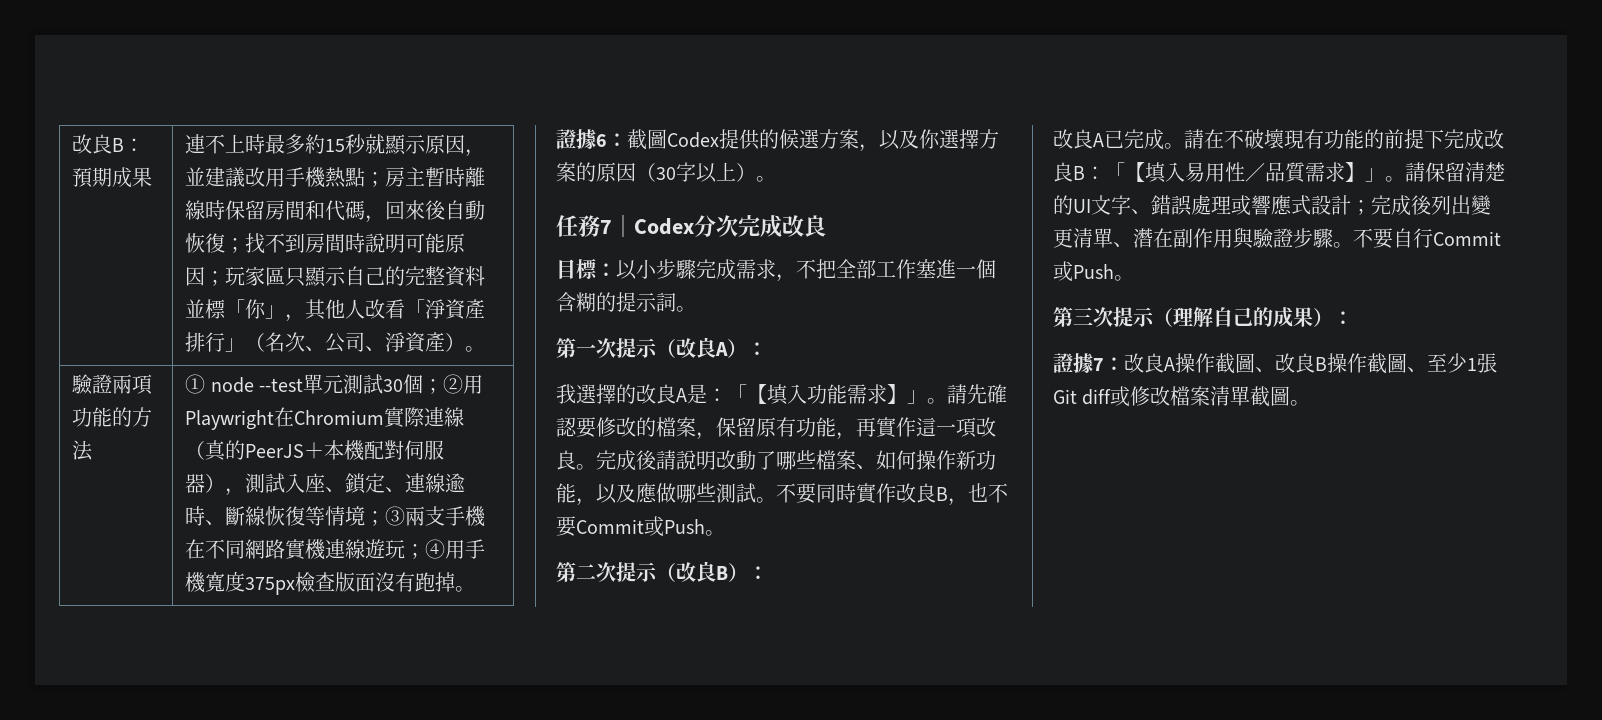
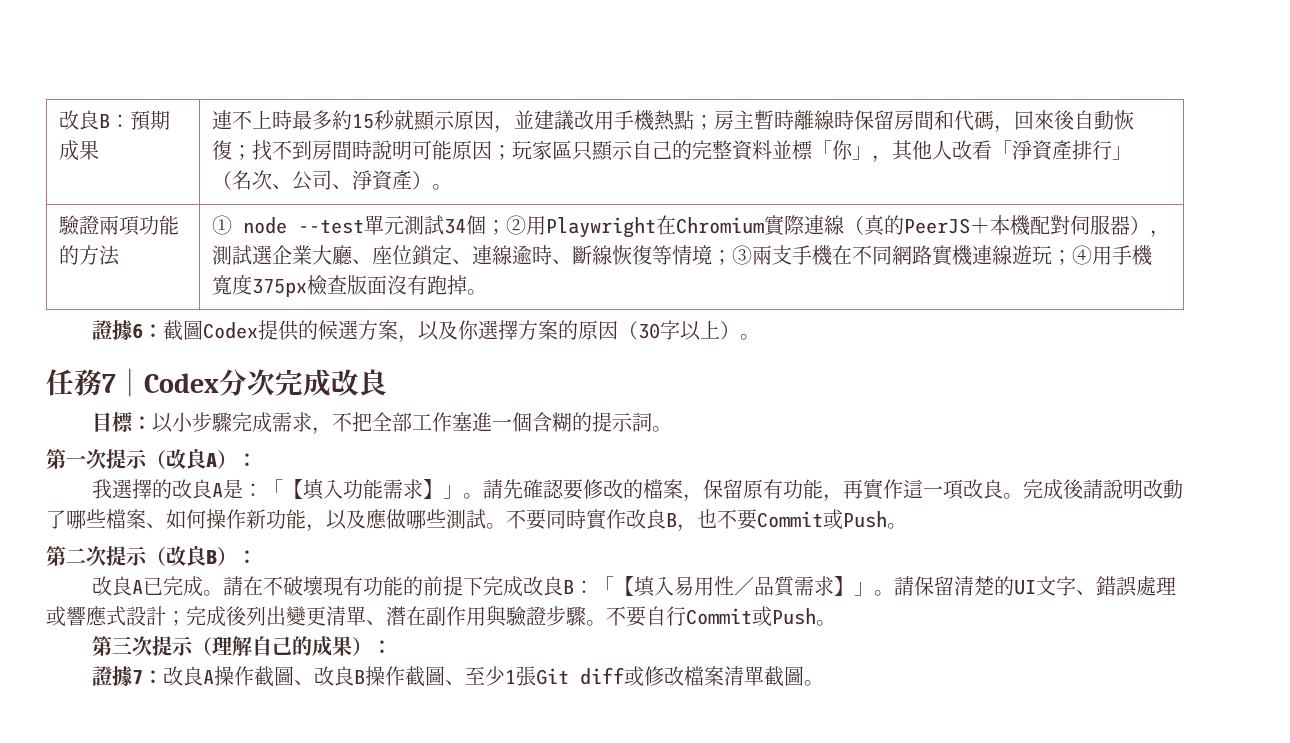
- ① node --test單元測試30個；②用Playwright在Chromium實際連線（真的PeerJS＋本機配對伺服器），測試入座、鎖定、連線逾時、斷線恢復等情境；③兩支手機在不同網路實機連線遊玩；④用手機寬度375px檢查版面沒有跑掉。
+ ① node --test單元測試34個；②用Playwright在Chromium實際連線（真的PeerJS＋本機配對伺服器），測試選企業大廳、座位鎖定、連線逾時、斷線恢復等情境；③兩支手機在不同網路實機連線遊玩；④用手機寬度375px檢查版面沒有跑掉。

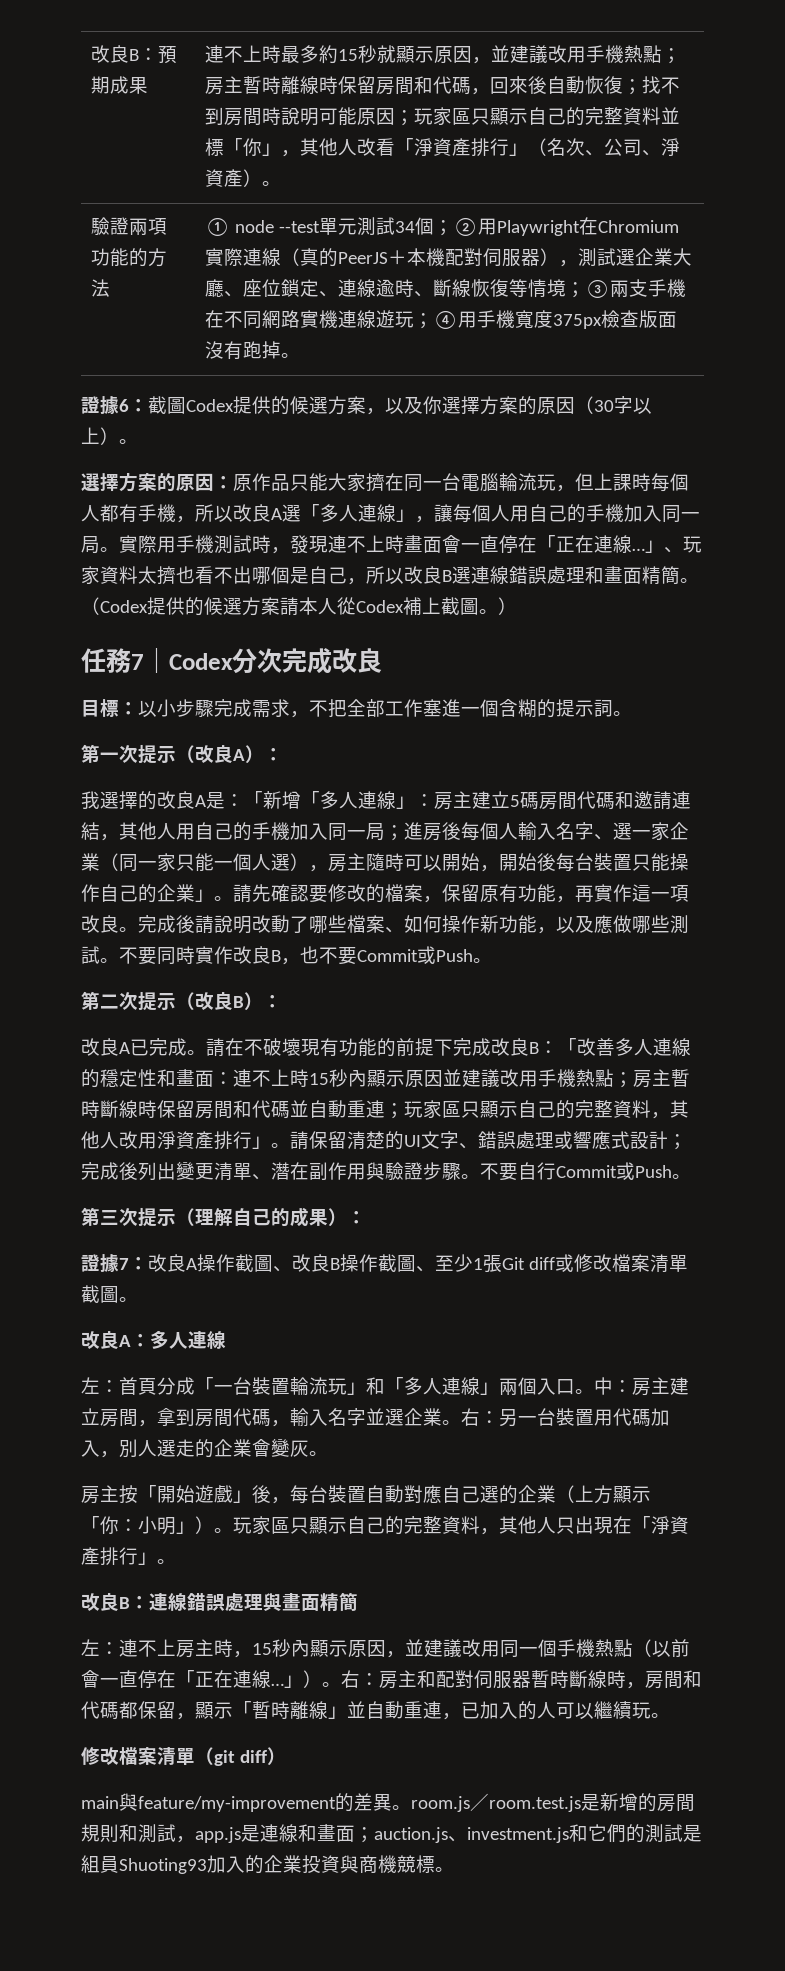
+ 選擇方案的原因：原作品只能大家擠在同一台電腦輪流玩，但上課時每個人都有手機，所以改良A選「多人連線」，讓每個人用自己的手機加入同一局。實際用手機測試時，發現連不上時畫面會一直停在「正在連線…」、玩家資料太擠也看不出哪個是自己，所以改良B選連線錯誤處理和畫面精簡。（Codex提供的候選方案請本人從Codex補上截圖。）
- 我選擇的改良A是：「【填入功能需求】」。
+ 我選擇的改良A是：「新增「多人連線」：房主建立5碼房間代碼和邀請連結，其他人用自己的手機加入同一局；進房後每個人輸入名字、選一家企業（同一家只能一個人選），房主隨時可以開始，開始後每台裝置只能操作自己的企業」。
- 請在不破壞現有功能的前提下完成改良B：「【填入易用性／品質需求】」。
+ 請在不破壞現有功能的前提下完成改良B：「改善多人連線的穩定性和畫面：連不上時15秒內顯示原因並建議改用手機熱點；房主暫時斷線時保留房間和代碼並自動重連；玩家區只顯示自己的完整資料，其他人改用淨資產排行」。
+ 改良A：多人連線
+ 左：首頁分成「一台裝置輪流玩」和「多人連線」兩個入口。中：房主建立房間，拿到房間代碼，輸入名字並選企業。右：另一台裝置用代碼加入，別人選走的企業會變灰。
+ 房主按「開始遊戲」後，每台裝置自動對應自己選的企業（上方顯示「你：小明」）。玩家區只顯示自己的完整資料，其他人只出現在「淨資產排行」。
+ 改良B：連線錯誤處理與畫面精簡
+ 左：連不上房主時，15秒內顯示原因，並建議改用同一個手機熱點（以前會一直停在「正在連線…」）。右：房主和配對伺服器暫時斷線時，房間和代碼都保留，顯示「暫時離線」並自動重連，已加入的人可以繼續玩。
+ 修改檔案清單（git diff）
+ main與feature/my-improvement的差異。room.js／room.test.js是新增的房間規則和測試，app.js是連線和畫面；auction.js、investment.js和它們的測試是組員Shuoting93加入的企業投資與商機競標。

